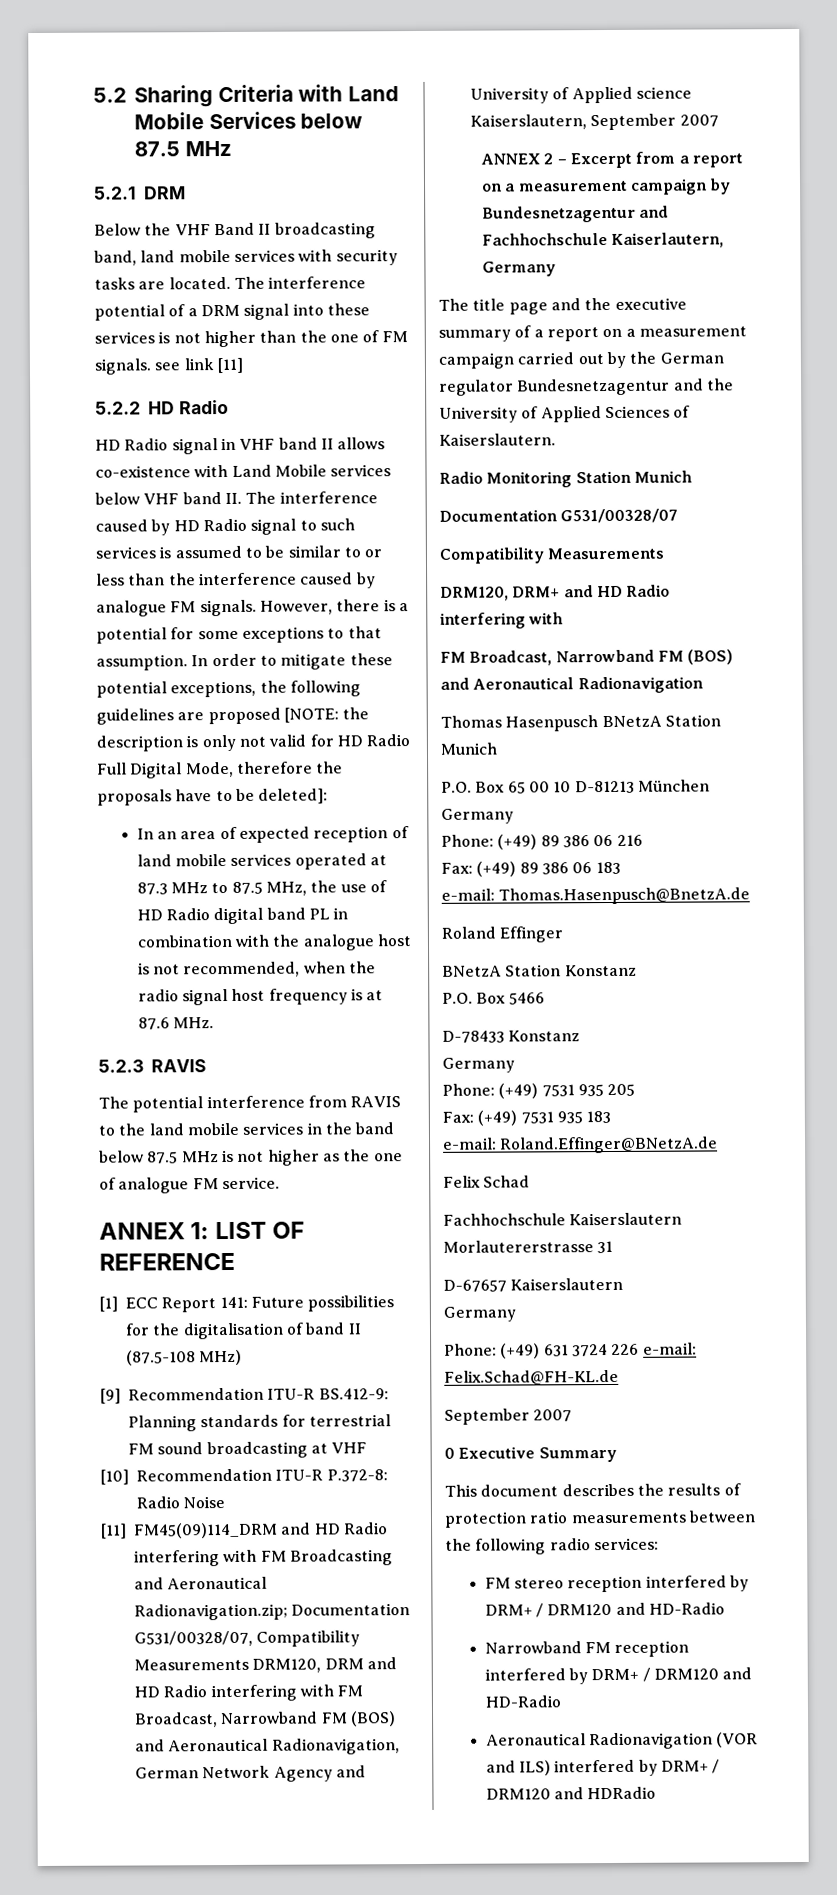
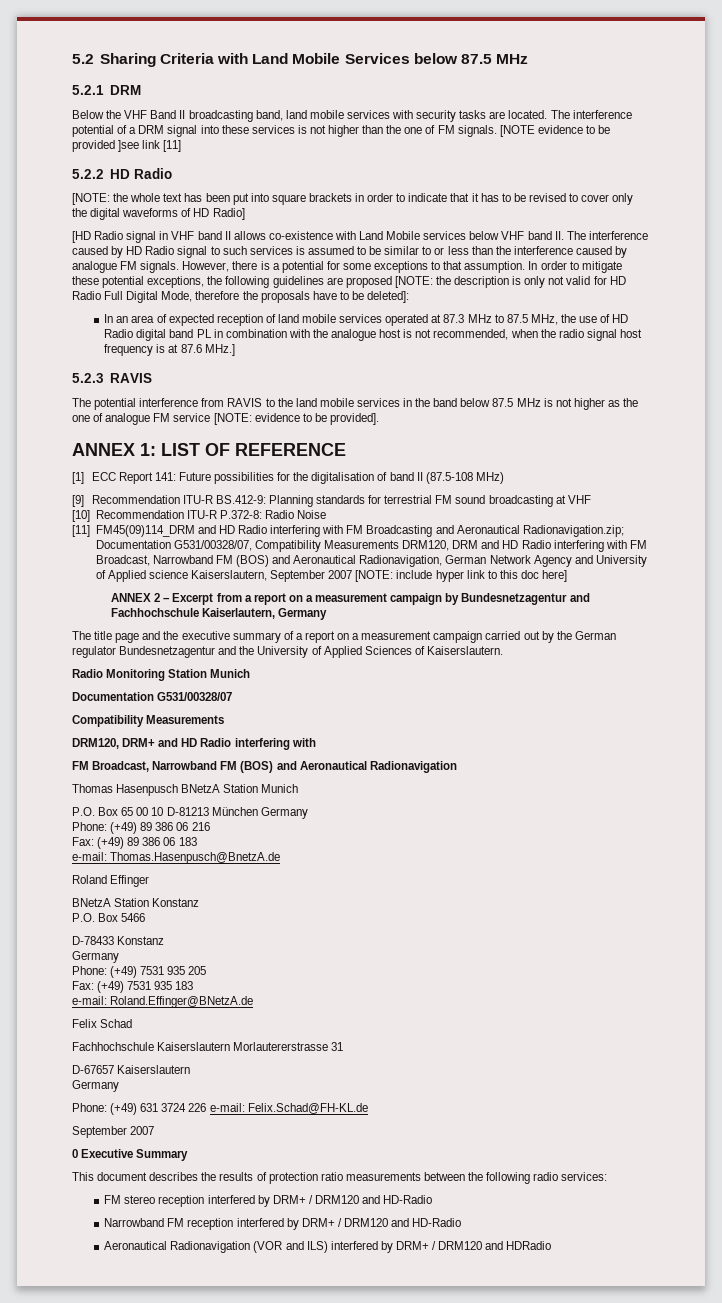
- The interference potential of a DRM signal into these services is not higher than the one of FM signals. see link [11]
+ The interference potential of a DRM signal into these services is not higher than the one of FM signals. [NOTE evidence to be provided ]see link [11]
- HD Radio signal in VHF band II allows co-existence with Land Mobile services below VHF band II. The interference caused by HD Radio signal to such services is assumed to be similar to or less than the interference caused by analogue FM signals.
+ [NOTE: the whole text has been put into square brackets in order to indicate that it has to be revised to cover only the digital waveforms of HD Radio]
+ [HD Radio signal in VHF band II allows co-existence with Land Mobile services below VHF band II. The interference caused by HD Radio signal to such services is assumed to be similar to or less than the interference caused by analogue FM signals.
- In an area of expected reception of land mobile services operated at 87.3 MHz to 87.5 MHz, the use of HD Radio digital band PL in combination with the analogue host is not recommended, when the radio signal host frequency is at 87.6 MHz.
+ In an area of expected reception of land mobile services operated at 87.3 MHz to 87.5 MHz, the use of HD Radio digital band PL in combination with the analogue host is not recommended, when the radio signal host frequency is at 87.6 MHz.]
- The potential interference from RAVIS to the land mobile services in the band below 87.5 MHz is not higher as the one of analogue FM service.
+ The potential interference from RAVIS to the land mobile services in the band below 87.5 MHz is not higher as the one of analogue FM service [NOTE: evidence to be provided].
- [11] FM45(09)114_DRM and HD Radio interfering with FM Broadcasting and Aeronautical Radionavigation.zip; Documentation G531/00328/07, Compatibility Measurements DRM120, DRM and HD Radio interfering with FM Broadcast, Narrowband FM (BOS) and Aeronautical Radionavigation, German Network Agency and University of Applied science Kaiserslautern, September 2007
+ [11] FM45(09)114_DRM and HD Radio interfering with FM Broadcasting and Aeronautical Radionavigation.zip; Documentation G531/00328/07, Compatibility Measurements DRM120, DRM and HD Radio interfering with FM Broadcast, Narrowband FM (BOS) and Aeronautical Radionavigation, German Network Agency and University of Applied science Kaiserslautern, September 2007 [NOTE: include hyper link to this doc here]

